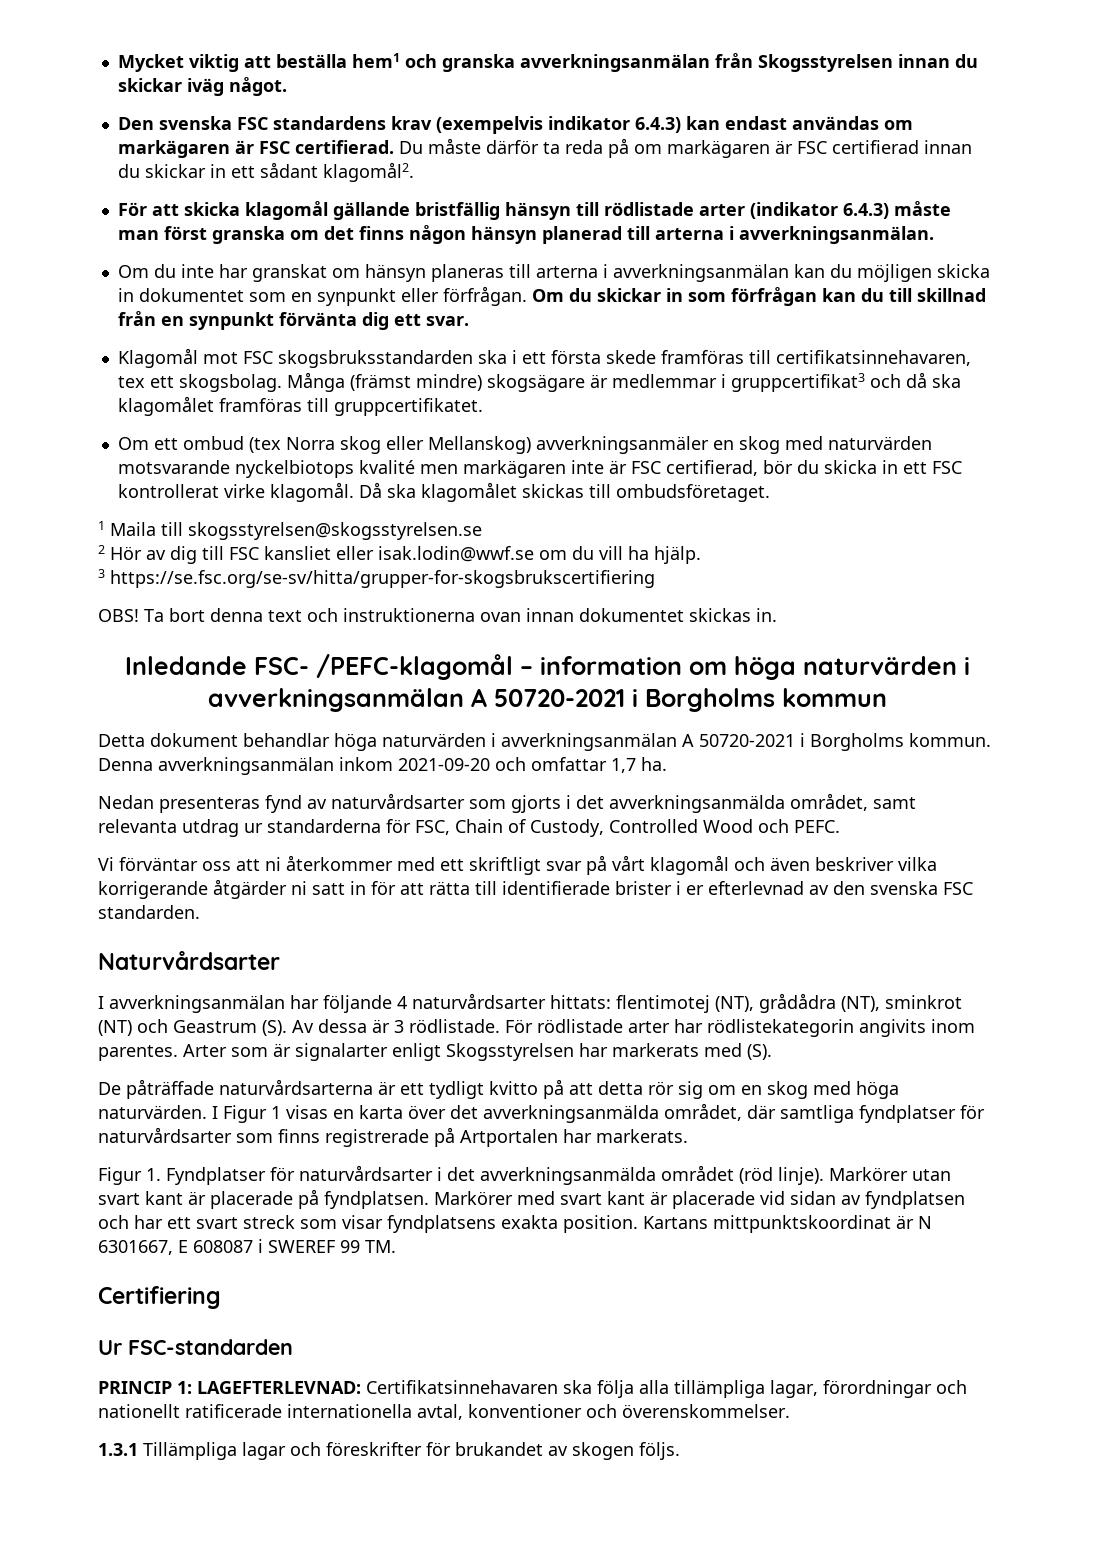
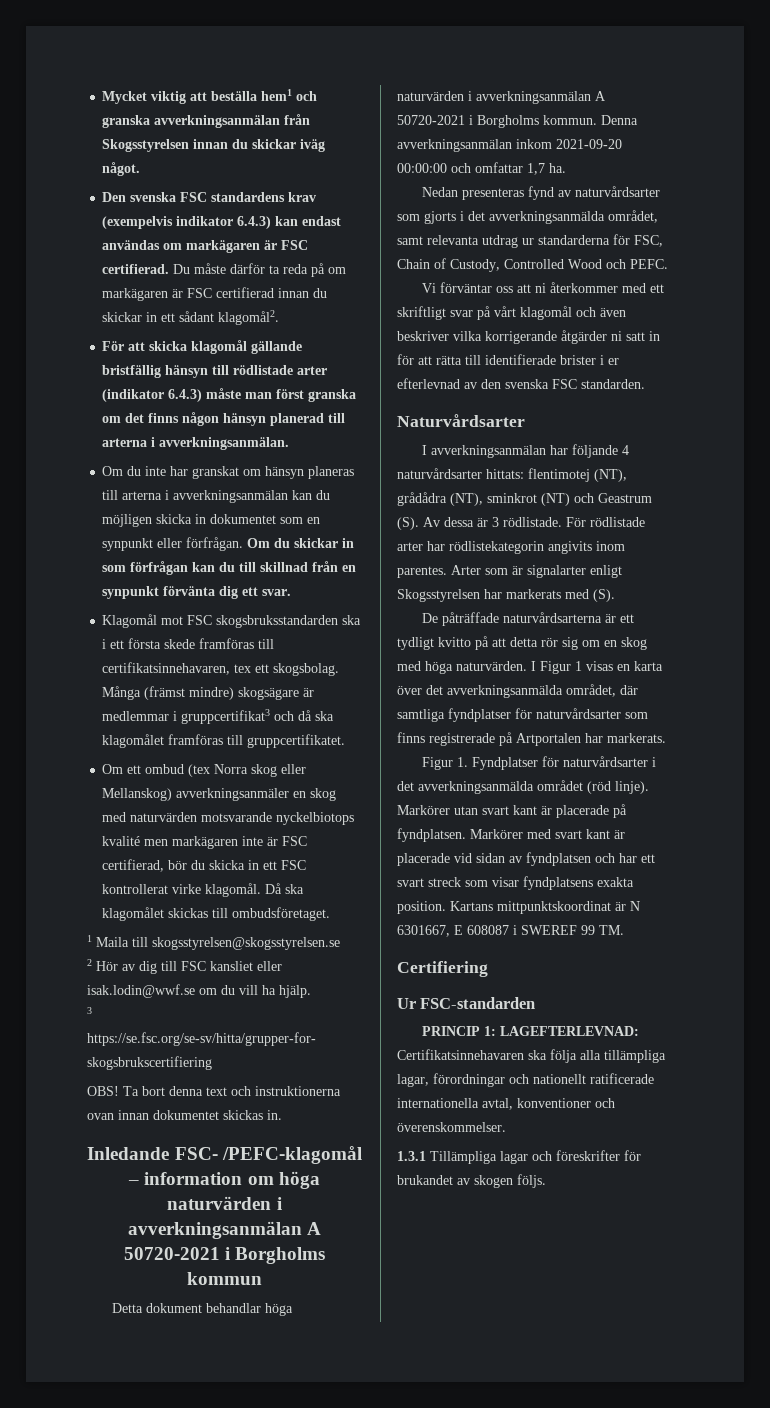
- Denna avverkningsanmälan inkom 2021-09-20 och omfattar 1,7 ha.
+ Denna avverkningsanmälan inkom 2021-09-20 00:00:00 och omfattar 1,7 ha.

